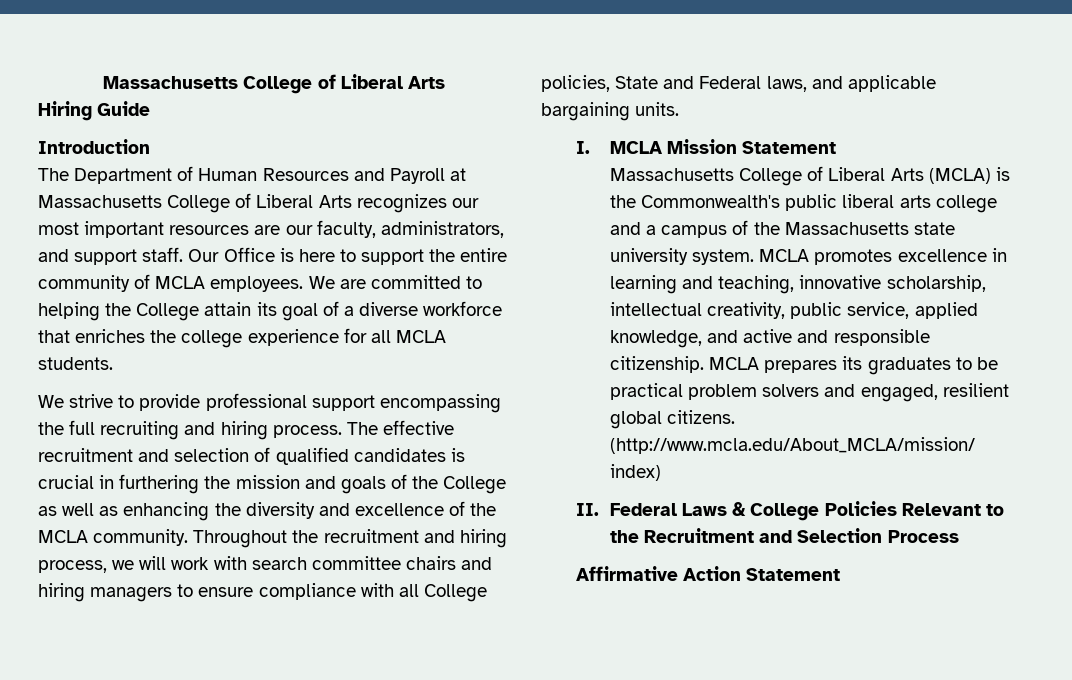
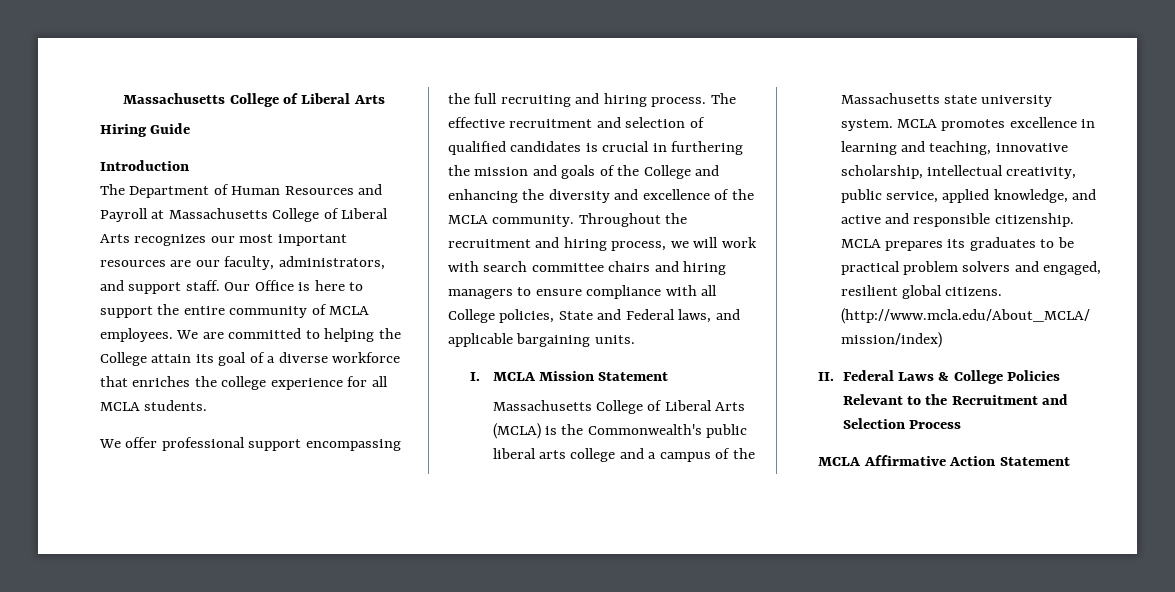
- We strive to provide professional support encompassing the full recruiting and hiring process.
+ We offer professional support encompassing the full recruiting and hiring process.
- The effective recruitment and selection of qualified candidates is crucial in furthering the mission and goals of the College as well as enhancing the diversity and excellence of the MCLA community.
+ The effective recruitment and selection of qualified candidates is crucial in furthering the mission and goals of the College and enhancing the diversity and excellence of the MCLA community.
- Affirmative Action Statement
+ MCLA Affirmative Action Statement

